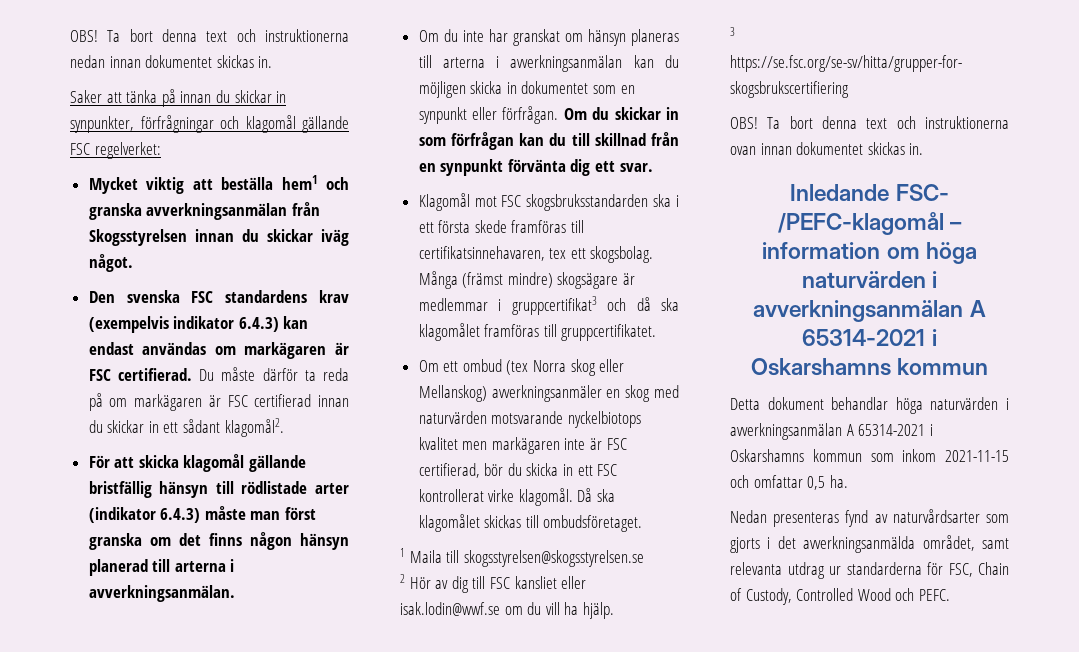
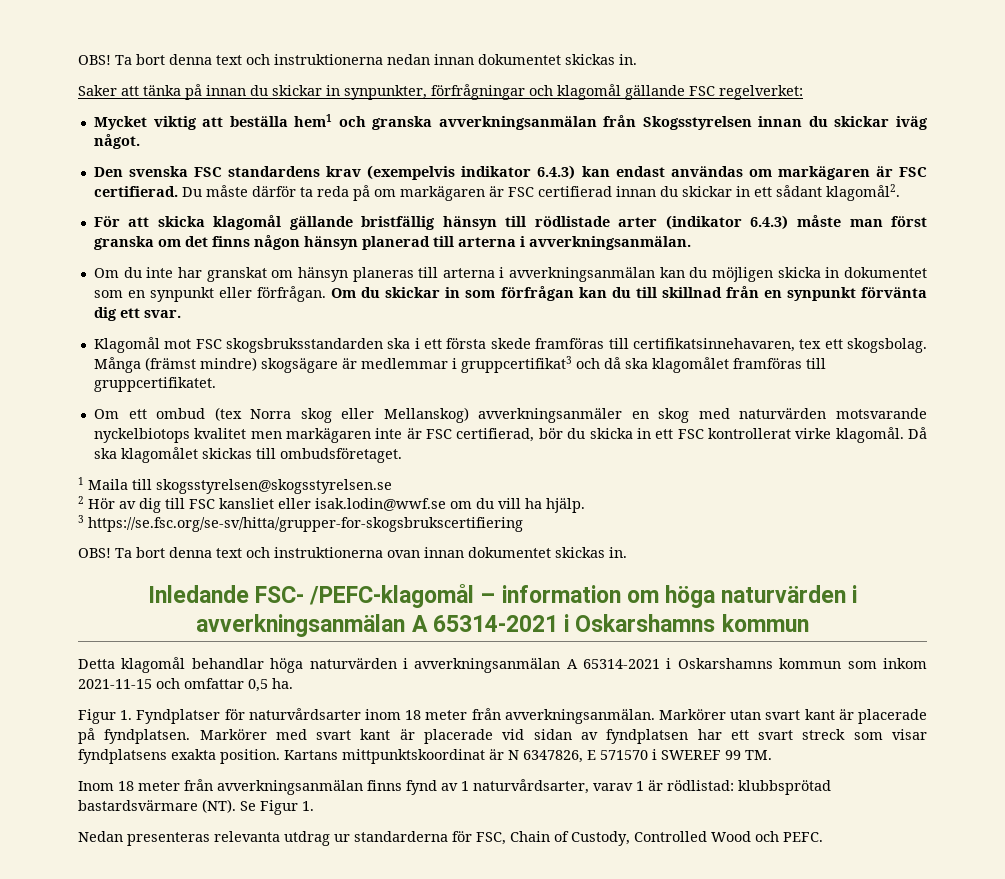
- Detta dokument behandlar höga naturvärden i avverkningsanmälan A 65314-2021 i Oskarshamns kommun som inkom 2021-11-15 och omfattar 0,5 ha.
+ Detta klagomål behandlar höga naturvärden i avverkningsanmälan A 65314-2021 i Oskarshamns kommun som inkom 2021-11-15 och omfattar 0,5 ha.
- Nedan presenteras fynd av naturvårdsarter som gjorts i det avverkningsanmälda området, samt relevanta utdrag ur standarderna för FSC, Chain of Custody, Controlled Wood och PEFC.
+ Figur 1. Fyndplatser för naturvårdsarter inom 18 meter från avverkningsanmälan. Markörer utan svart kant är placerade på fyndplatsen. Markörer med svart kant är placerade vid sidan av fyndplatsen har ett svart streck som visar fyndplatsens exakta position. Kartans mittpunktskoordinat är N 6347826, E 571570 i SWEREF 99 TM.
+ Inom 18 meter från avverkningsanmälan finns fynd av 1 naturvårdsarter, varav 1 är rödlistad: klubbsprötad bastardsvärmare (NT). Se Figur 1.
+ Nedan presenteras relevanta utdrag ur standarderna för FSC, Chain of Custody, Controlled Wood och PEFC.

